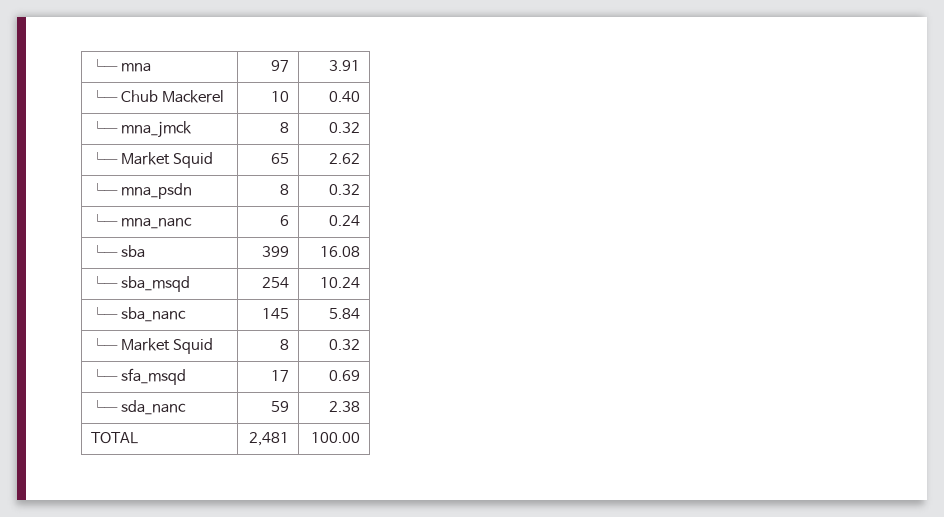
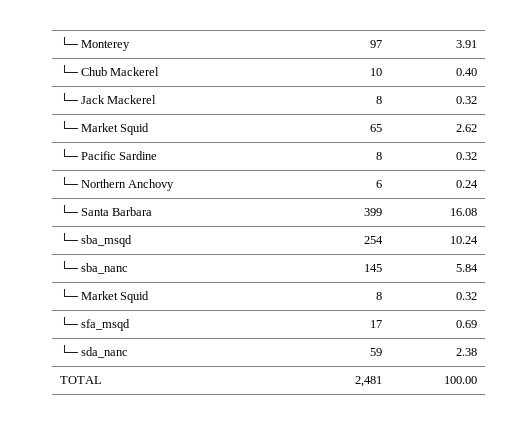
- └─ mna | 97 | 3.91
+ └─ Monterey | 97 | 3.91
- └─ mna_jmck | 8 | 0.32
+ └─ Jack Mackerel | 8 | 0.32
- └─ mna_psdn | 8 | 0.32
- └─ mna_nanc | 6 | 0.24
+ └─ Pacific Sardine | 8 | 0.32
+ └─ Northern Anchovy | 6 | 0.24
- └─ sba | 399 | 16.08
+ └─ Santa Barbara | 399 | 16.08

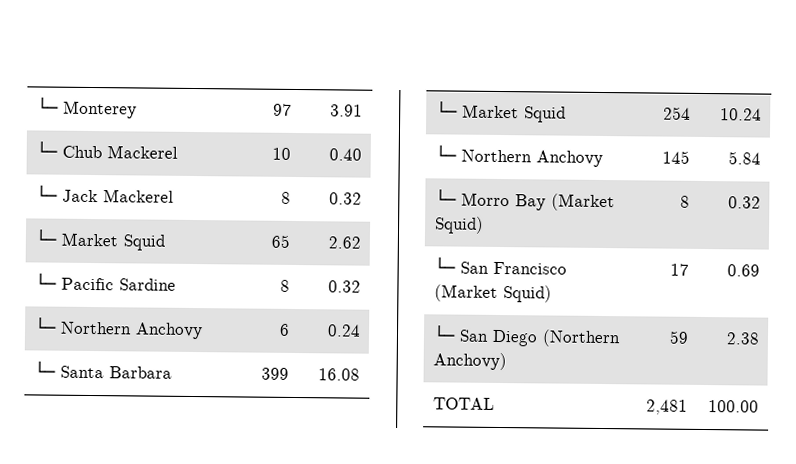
- └─ sba_msqd | 254 | 10.24
+ └─ Market Squid | 254 | 10.24
- └─ sba_nanc | 145 | 5.84
+ └─ Northern Anchovy | 145 | 5.84
- └─ Market Squid | 8 | 0.32
- └─ sfa_msqd | 17 | 0.69
+ └─ Morro Bay (Market Squid) | 8 | 0.32
+ └─ San Francisco (Market Squid) | 17 | 0.69
- └─ sda_nanc | 59 | 2.38
+ └─ San Diego (Northern Anchovy) | 59 | 2.38

